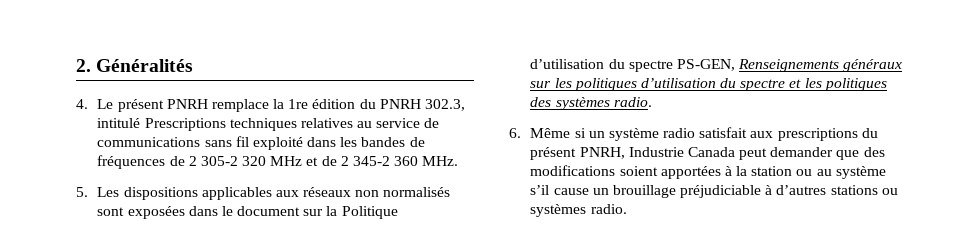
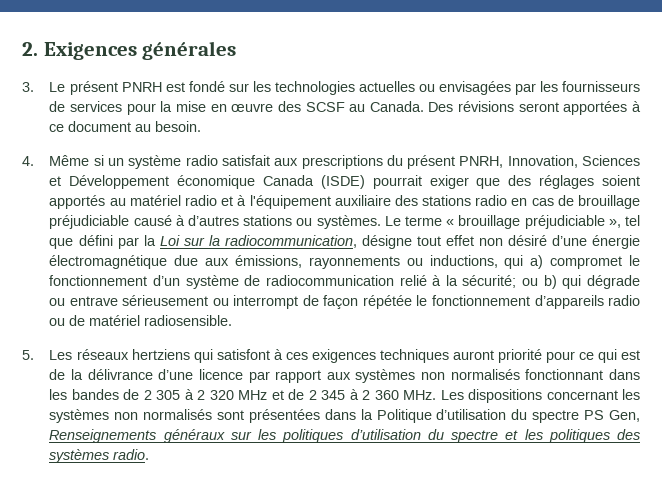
- 2. Généralités
- 4. Le présent PNRH remplace la 1re édition du PNRH 302.3, intitulé Prescriptions techniques relatives au service de communications sans fil exploité dans les bandes de fréquences de 2 305-2 320 MHz et de 2 345-2 360 MHz.
- 5. Les dispositions applicables aux réseaux non normalisés sont exposées dans le document sur la Politique d’utilisation du spectre PS-GEN, Renseignements généraux sur les politiques d’utilisation du spectre et les politiques des systèmes radio.
+ 2. Exigences générales
+ 3. Le présent PNRH est fondé sur les technologies actuelles ou envisagées par les fournisseurs de services pour la mise en œuvre des SCSF au Canada. Des révisions seront apportées à ce document au besoin.
+ 4. Même si un système radio satisfait aux prescriptions du présent PNRH, Innovation, Sciences et Développement économique Canada (ISDE) pourrait exiger que des réglages soient apportés au matériel radio et à l'équipement auxiliaire des stations radio en cas de brouillage préjudiciable causé à d’autres stations ou systèmes. Le terme « brouillage préjudiciable », tel que défini par la Loi sur la radiocommunication, désigne tout effet non désiré d’une énergie électromagnétique due aux émissions, rayonnements ou inductions, qui a) compromet le fonctionnement d’un système de radiocommunication relié à la sécurité; ou b) qui dégrade ou entrave sérieusement ou interrompt de façon répétée le fonctionnement d’appareils radio ou de matériel radiosensible.
+ 5. Les réseaux hertziens qui satisfont à ces exigences techniques auront priorité pour ce qui est de la délivrance d’une licence par rapport aux systèmes non normalisés fonctionnant dans les bandes de 2 305 à 2 320 MHz et de 2 345 à 2 360 MHz. Les dispositions concernant les systèmes non normalisés sont présentées dans la Politique d’utilisation du spectre PS Gen, Renseignements généraux sur les politiques d’utilisation du spectre et les politiques des systèmes radio.
- 6. Même si un système radio satisfait aux prescriptions du présent PNRH, Industrie Canada peut demander que des modifications soient apportées à la station ou au système s’il cause un brouillage préjudiciable à d’autres stations ou systèmes radio.

